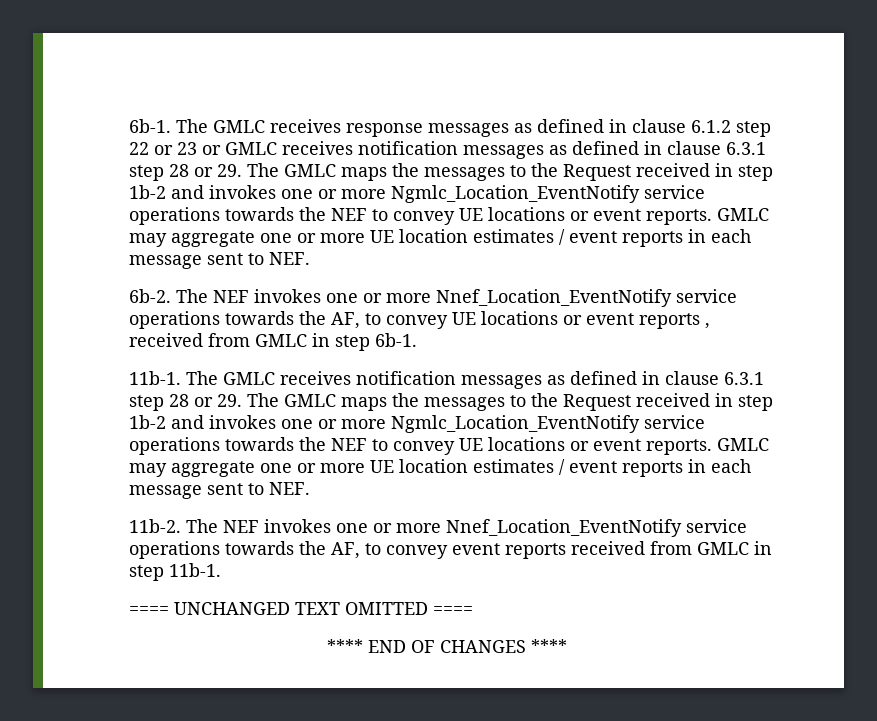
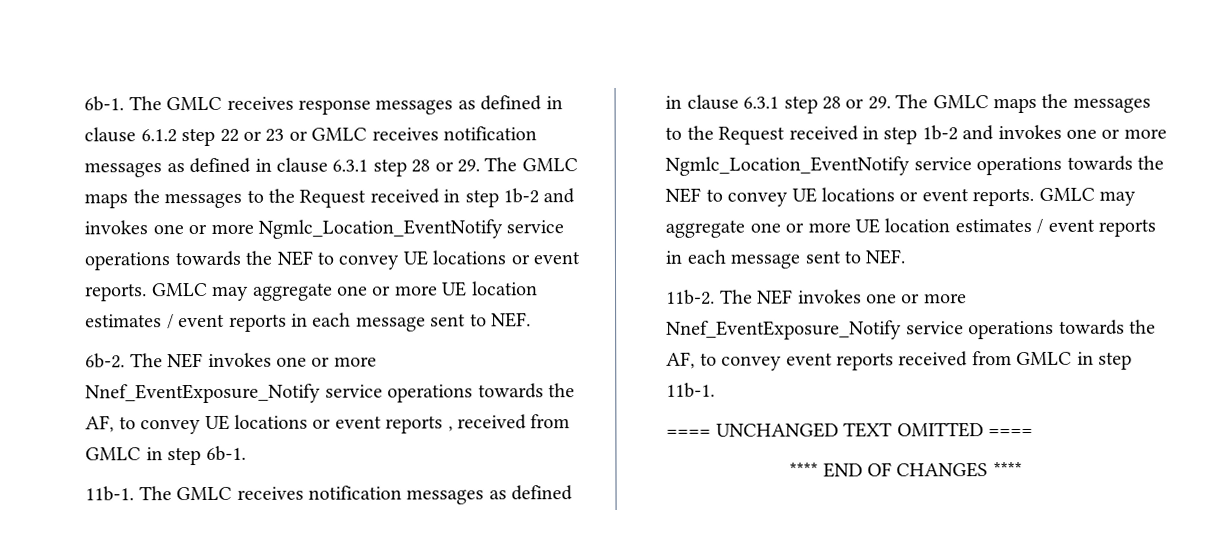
- The NEF invokes one or more Nnef_Location_EventNotify service operations towards the AF, to convey UE locations or event reports , received from GMLC in step 6b-1.
+ The NEF invokes one or more Nnef_EventExposure_Notify service operations towards the AF, to convey UE locations or event reports , received from GMLC in step 6b-1.
- The NEF invokes one or more Nnef_Location_EventNotify service operations towards the AF, to convey event reports received from GMLC in step 11b-1.
+ The NEF invokes one or more Nnef_EventExposure_Notify service operations towards the AF, to convey event reports received from GMLC in step 11b-1.

